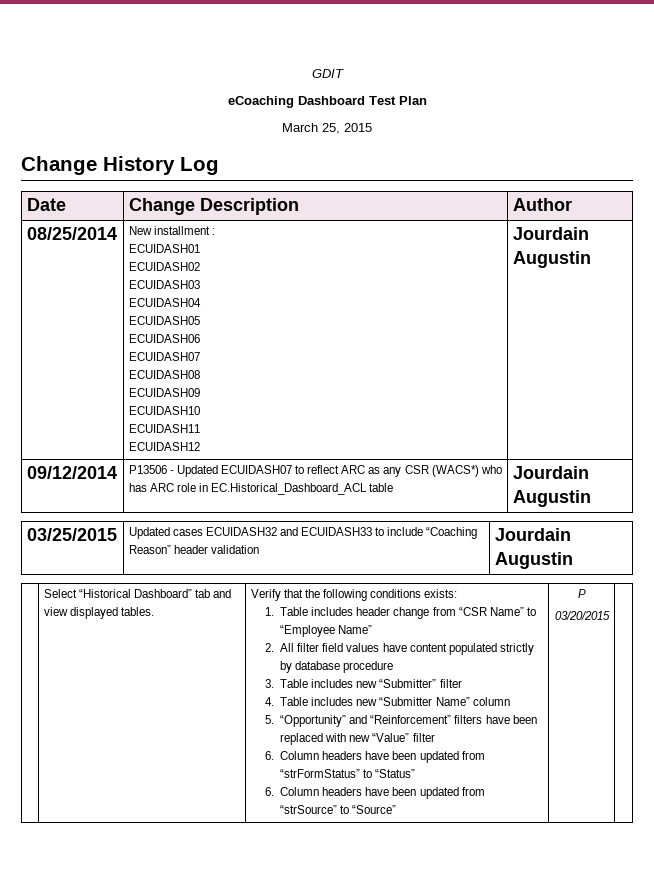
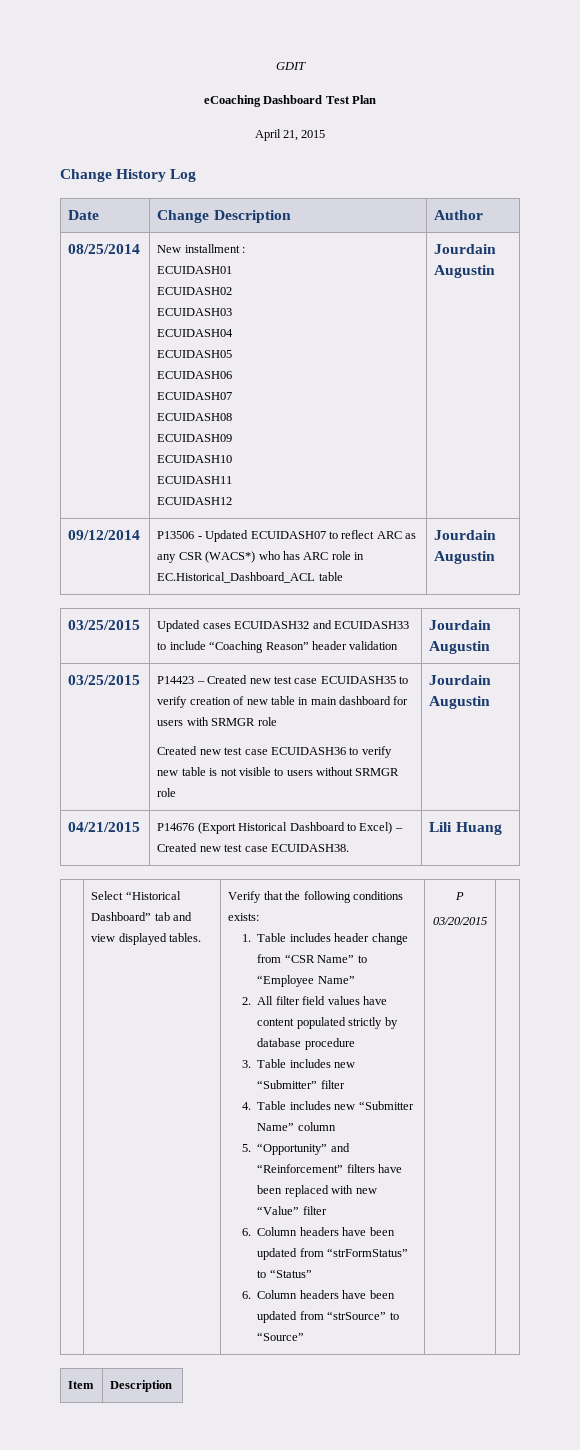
- March 25, 2015
+ April 21, 2015
+ 03/25/2015 | P14423 – Created new test case ECUIDASH35 to verify creation of new table in main dashboard for users with SRMGR role
+ Created new test case ECUIDASH36 to verify new table is not visible to users without SRMGR role | Jourdain Augustin
+ 04/21/2015 | P14676 (Export Historical Dashboard to Excel) – Created new test case ECUIDASH38. | Lili Huang
+ Item | Description

